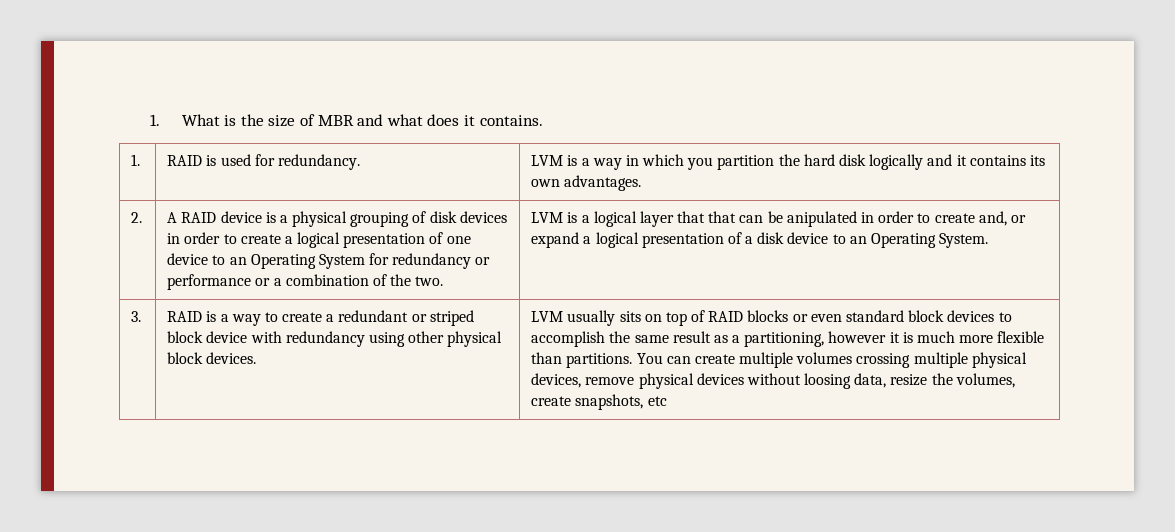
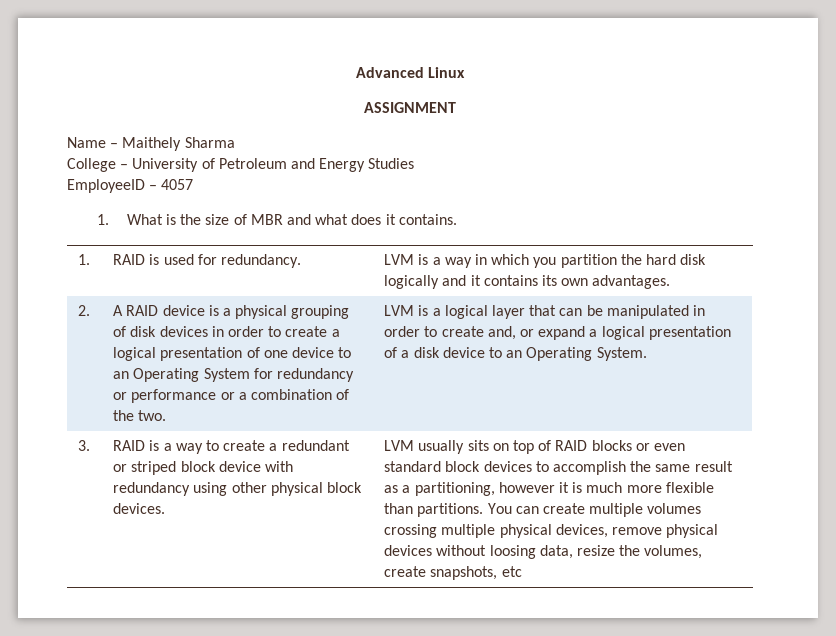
+ Advanced Linux
+ ASSIGNMENT
+ Name – Maithely Sharma
+ College – University of Petroleum and Energy Studies
+ EmployeeID – 4057
- LVM is a logical layer that that can be anipulated in order to create and, or expand a logical presentation of a disk device to an Operating System.
+ LVM is a logical layer that can be manipulated in order to create and, or expand a logical presentation of a disk device to an Operating System.

